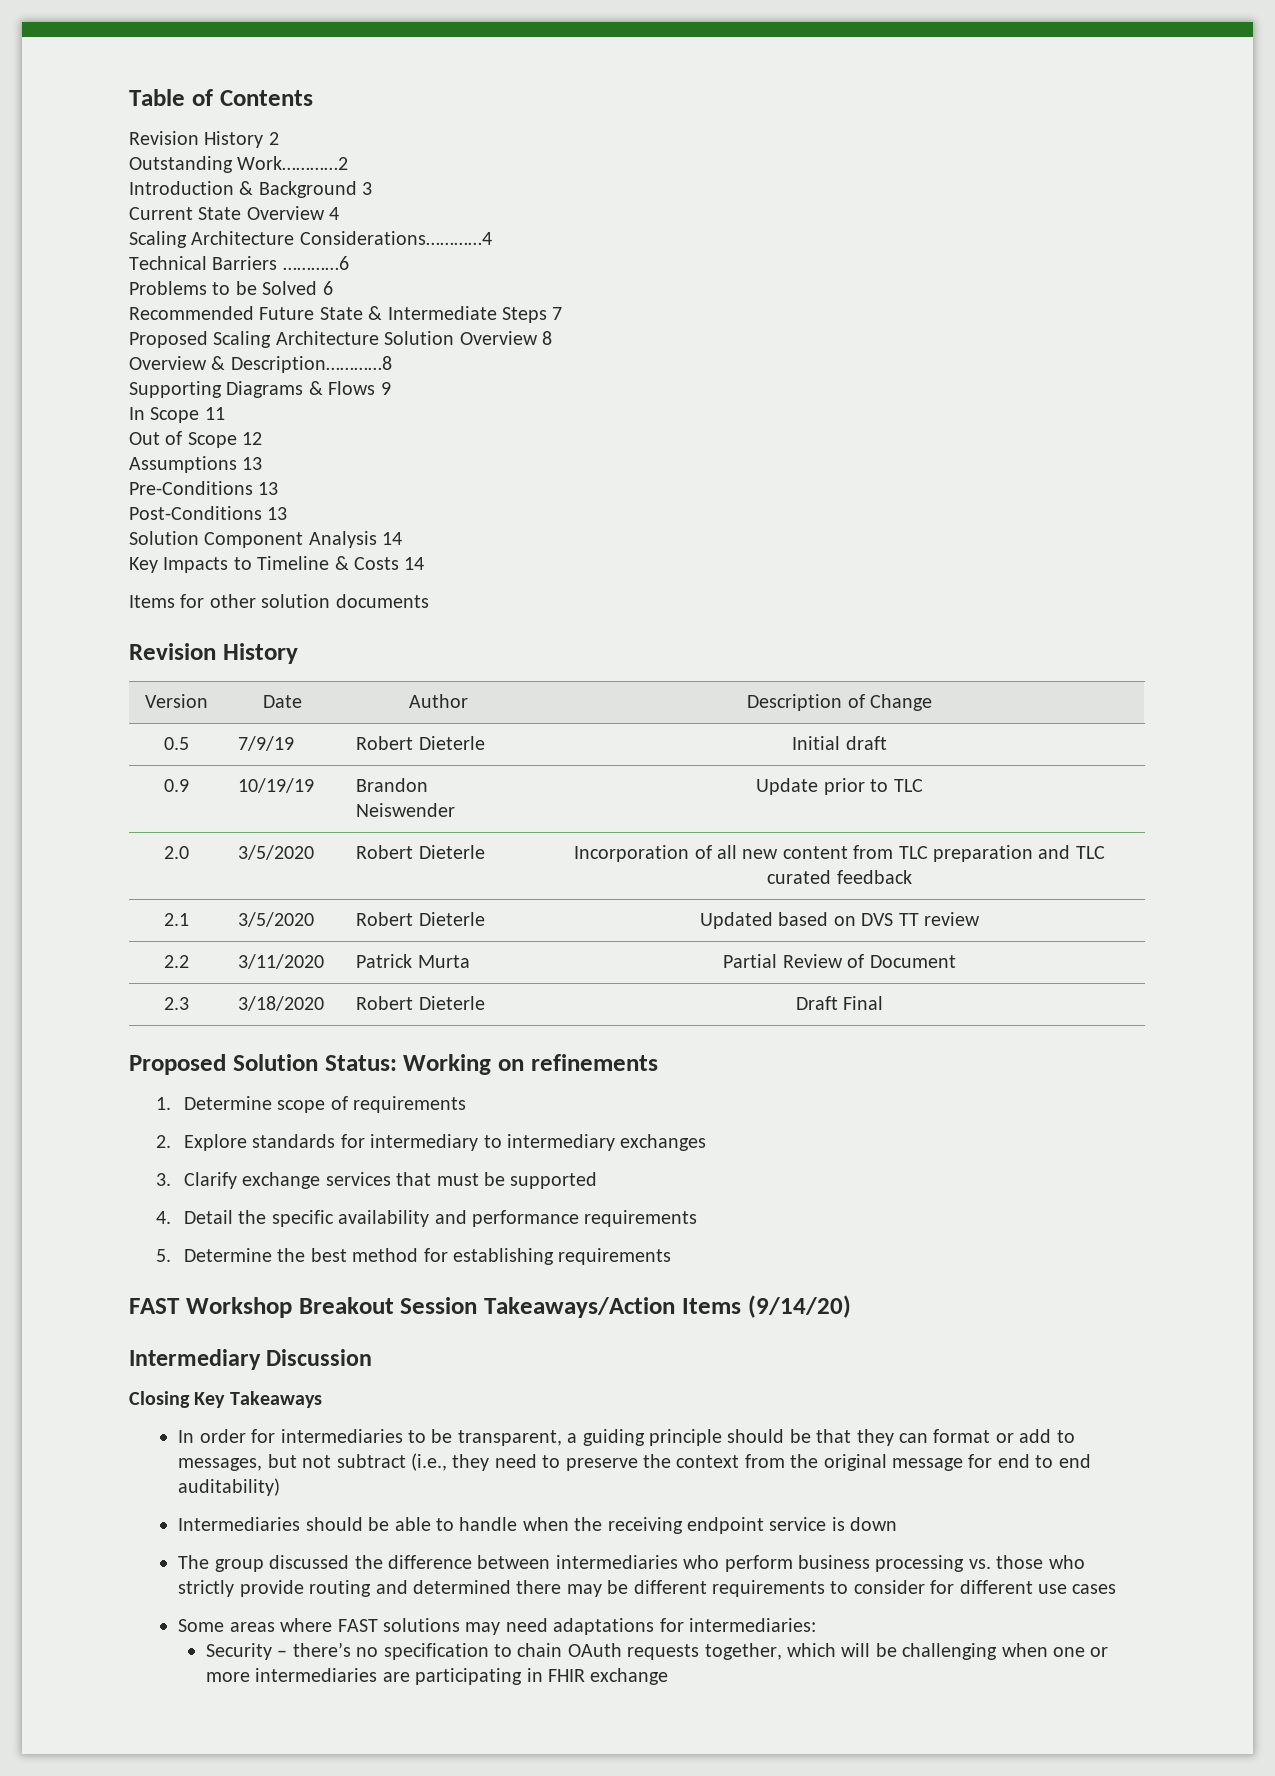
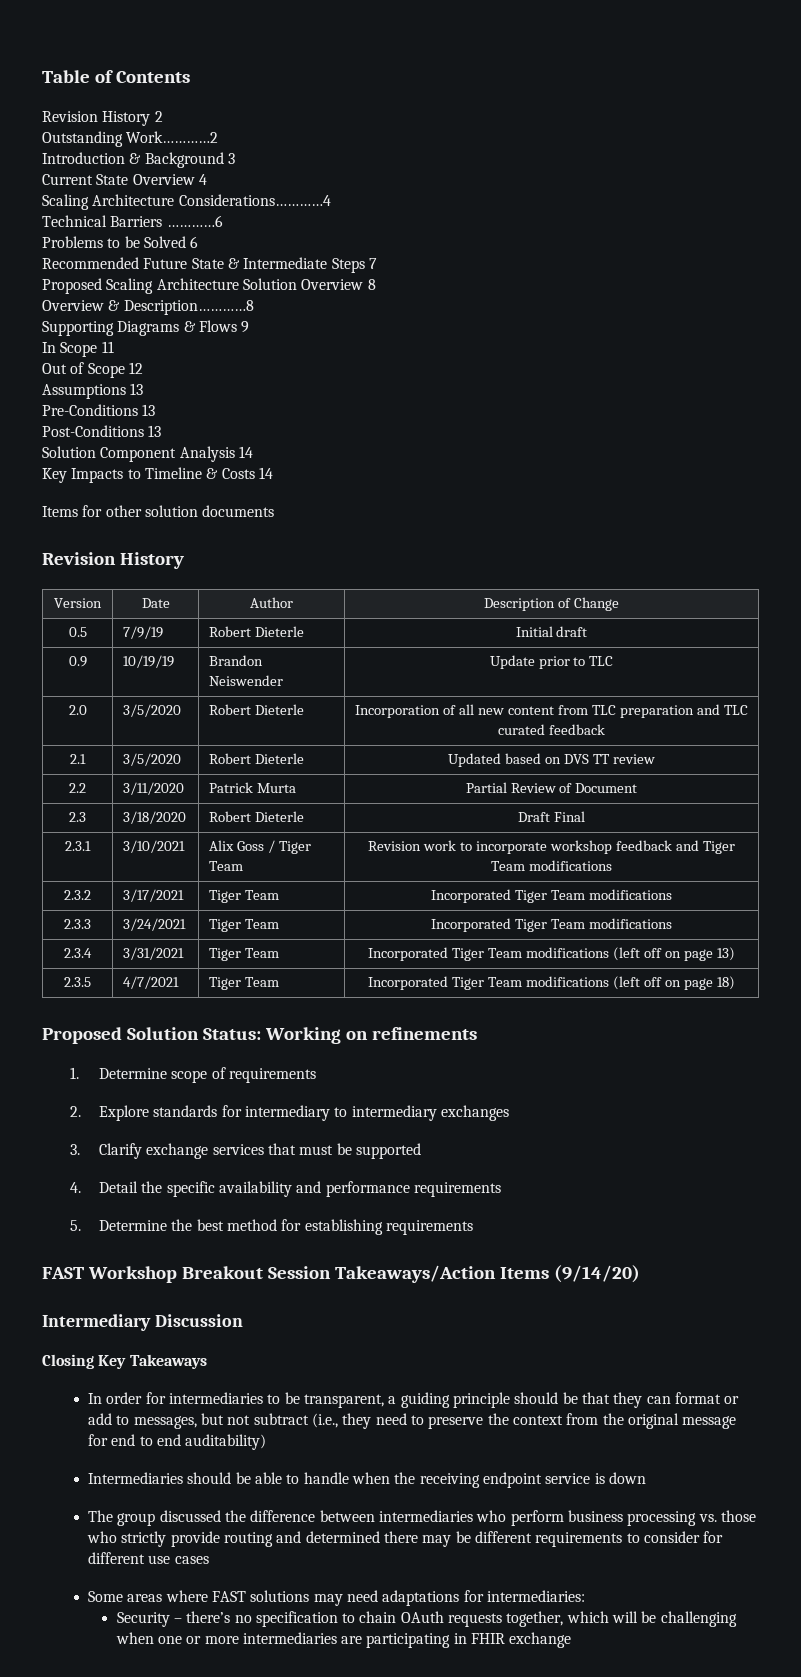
+ 2.3.1 | 3/10/2021 | Alix Goss / Tiger Team | Revision work to incorporate workshop feedback and Tiger Team modifications
+ 2.3.2 | 3/17/2021 | Tiger Team | Incorporated Tiger Team modifications
+ 2.3.3 | 3/24/2021 | Tiger Team | Incorporated Tiger Team modifications
+ 2.3.4 | 3/31/2021 | Tiger Team | Incorporated Tiger Team modifications (left off on page 13)
+ 2.3.5 | 4/7/2021 | Tiger Team | Incorporated Tiger Team modifications (left off on page 18)

